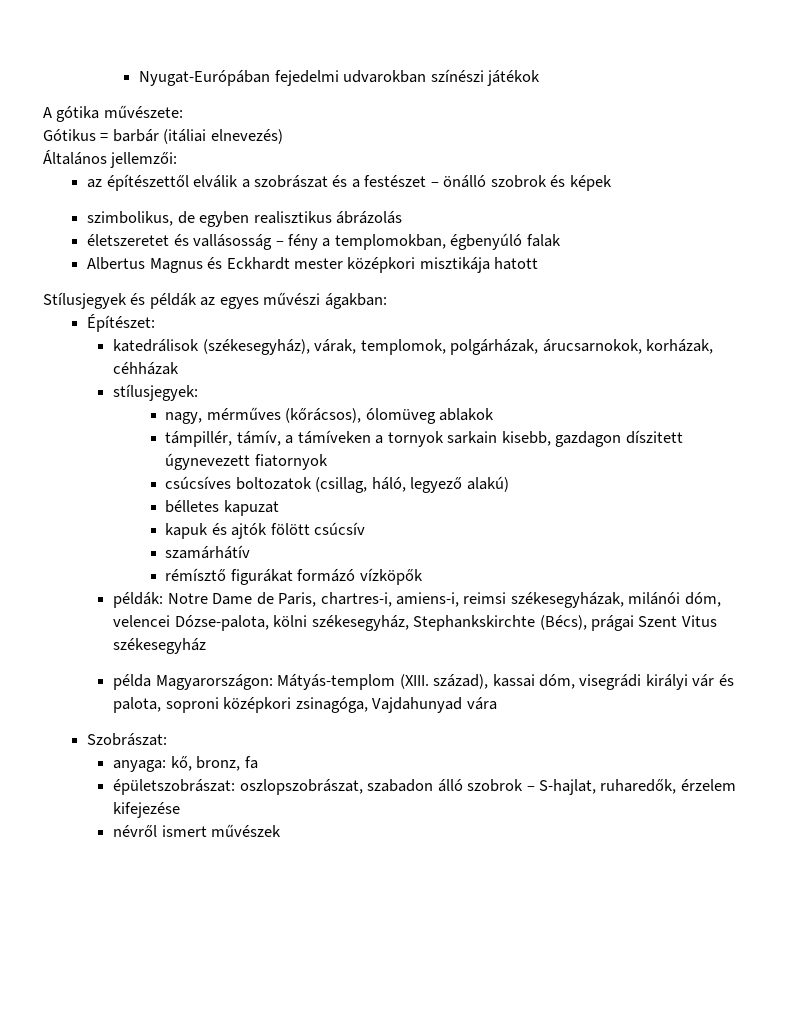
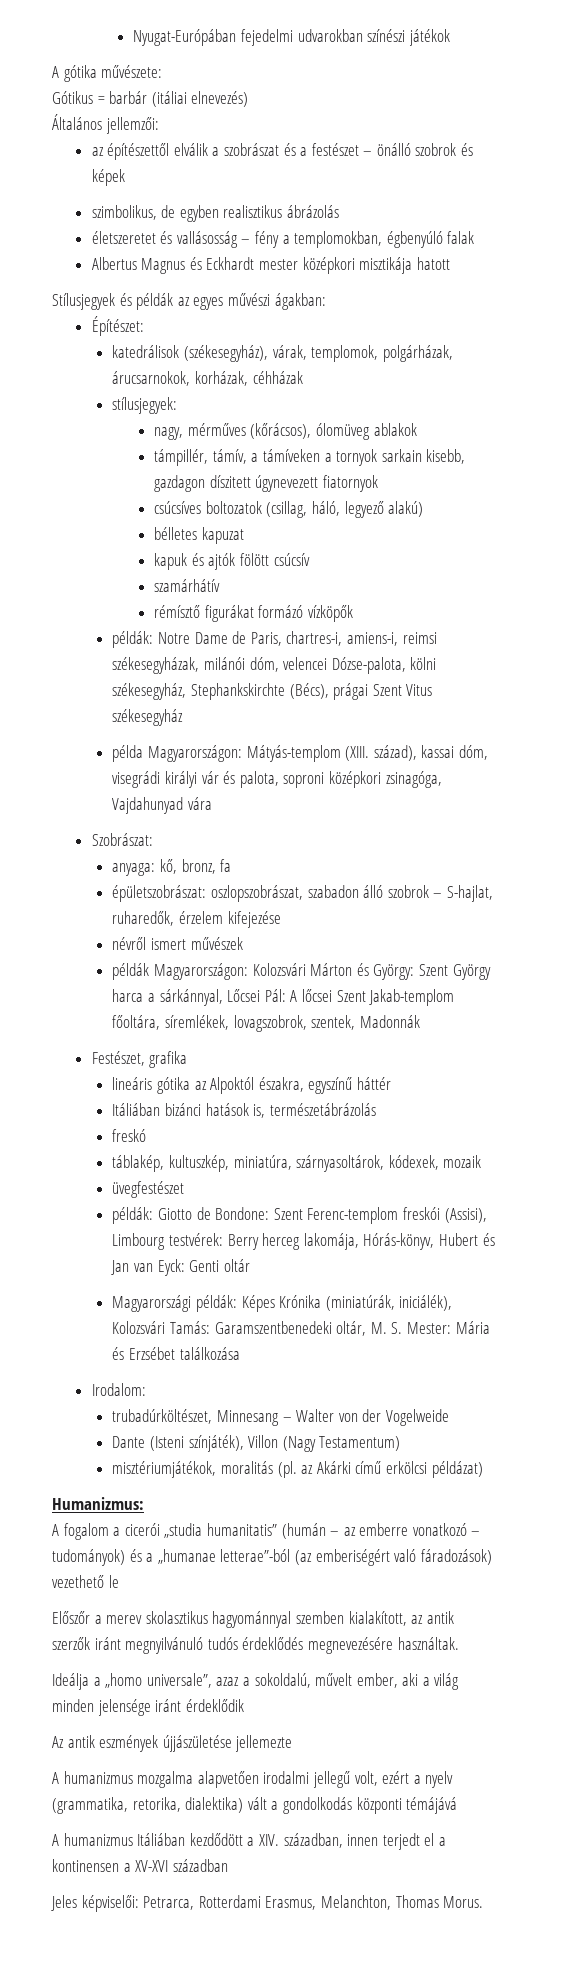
+ példák Magyarországon: Kolozsvári Márton és György: Szent György harca a sárkánnyal, Lőcsei Pál: A lőcsei Szent Jakab-templom főoltára, síremlékek, lovagszobrok, szentek, Madonnák
+ Festészet, grafika
+ lineáris gótika az Alpoktól északra, egyszínű háttér
+ Itáliában bizánci hatások is, természetábrázolás
+ freskó
+ táblakép, kultuszkép, miniatúra, szárnyasoltárok, kódexek, mozaik
+ üvegfestészet
+ példák: Giotto de Bondone: Szent Ferenc-templom freskói (Assisi), Limbourg testvérek: Berry herceg lakomája, Hórás-könyv, Hubert és Jan van Eyck: Genti oltár
+ Magyarországi példák: Képes Krónika (miniatúrák, iniciálék), Kolozsvári Tamás: Garamszentbenedeki oltár, M. S. Mester: Mária és Erzsébet találkozása
+ Irodalom:
+ trubadúrköltészet, Minnesang – Walter von der Vogelweide
+ Dante (Isteni színjáték), Villon (Nagy Testamentum)
+ misztériumjátékok, moralitás (pl. az Akárki című erkölcsi példázat)
+ Humanizmus:
+ A fogalom a cicerói „studia humanitatis” (humán – az emberre vonatkozó – tudományok) és a „humanae letterae”-ból (az emberiségért való fáradozások) vezethető le
+ Előszőr a merev skolasztikus hagyománnyal szemben kialakított, az antik szerzők iránt megnyilvánuló tudós érdeklődés megnevezésére használtak.
+ Ideálja a „homo universale”, azaz a sokoldalú, művelt ember, aki a világ minden jelensége iránt érdeklődik
+ Az antik eszmények újjászületése jellemezte
+ A humanizmus mozgalma alapvetően irodalmi jellegű volt, ezért a nyelv (grammatika, retorika, dialektika) vált a gondolkodás központi témájává
+ A humanizmus Itáliában kezdődött a XIV. században, innen terjedt el a kontinensen a XV-XVI században
+ Jeles képviselői: Petrarca, Rotterdami Erasmus, Melanchton, Thomas Morus.

